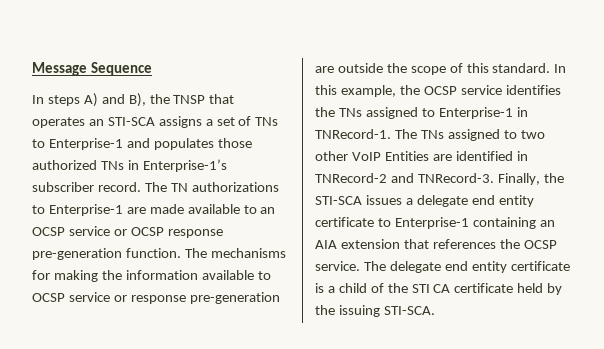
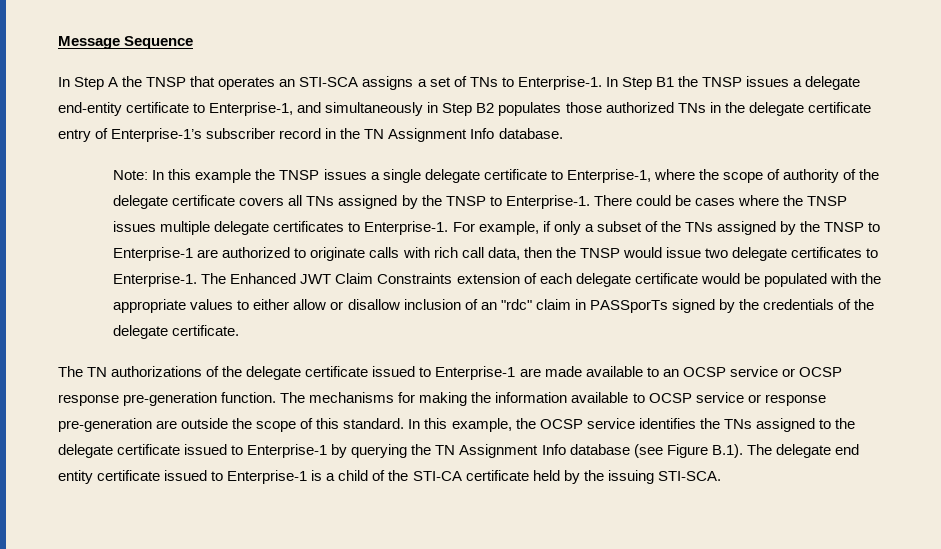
- In steps A) and B), the TNSP that operates an STI-SCA assigns a set of TNs to Enterprise-1 and populates those authorized TNs in Enterprise-1’s subscriber record. The TN authorizations to Enterprise-1 are made available to an OCSP service or OCSP response pre-generation function.
+ In Step A the TNSP that operates an STI-SCA assigns a set of TNs to Enterprise-1. In Step B1 the TNSP issues a delegate end-entity certificate to Enterprise-1, and simultaneously in Step B2 populates those authorized TNs in the delegate certificate entry of Enterprise-1’s subscriber record in the TN Assignment Info database.
+ Note: In this example the TNSP issues a single delegate certificate to Enterprise-1, where the scope of authority of the delegate certificate covers all TNs assigned by the TNSP to Enterprise-1. There could be cases where the TNSP issues multiple delegate certificates to Enterprise-1. For example, if only a subset of the TNs assigned by the TNSP to Enterprise-1 are authorized to originate calls with rich call data, then the TNSP would issue two delegate certificates to Enterprise-1. The Enhanced JWT Claim Constraints extension of each delegate certificate would be populated with the appropriate values to either allow or disallow inclusion of an "rdc" claim in PASSporTs signed by the credentials of the delegate certificate.
+ The TN authorizations of the delegate certificate issued to Enterprise-1 are made available to an OCSP service or OCSP response pre-generation function.
- In this example, the OCSP service identifies the TNs assigned to Enterprise-1 in TNRecord-1. The TNs assigned to two other VoIP Entities are identified in TNRecord-2 and TNRecord-3. Finally, the STI-SCA issues a delegate end entity certificate to Enterprise-1 containing an AIA extension that references the OCSP service. The delegate end entity certificate is a child of the STI CA certificate held by the issuing STI-SCA.
+ In this example, the OCSP service identifies the TNs assigned to the delegate certificate issued to Enterprise-1 by querying the TN Assignment Info database (see Figure B.1). The delegate end entity certificate issued to Enterprise-1 is a child of the STI-CA certificate held by the issuing STI-SCA.

